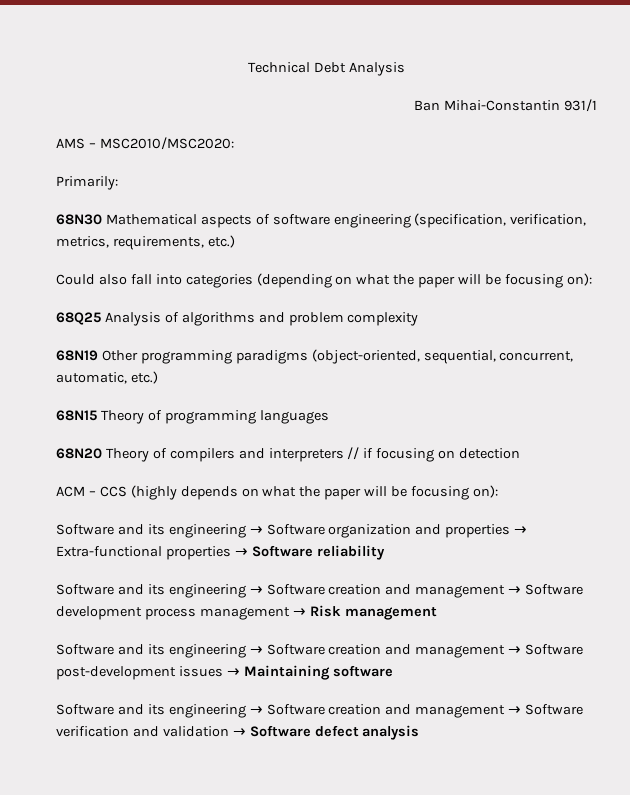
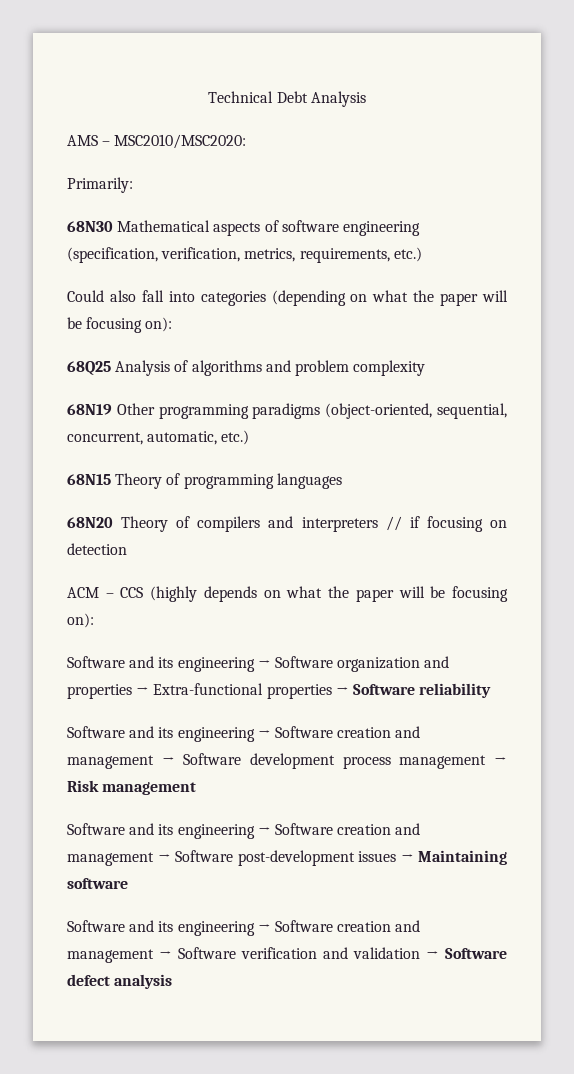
- Ban Mihai-Constantin 931/1

